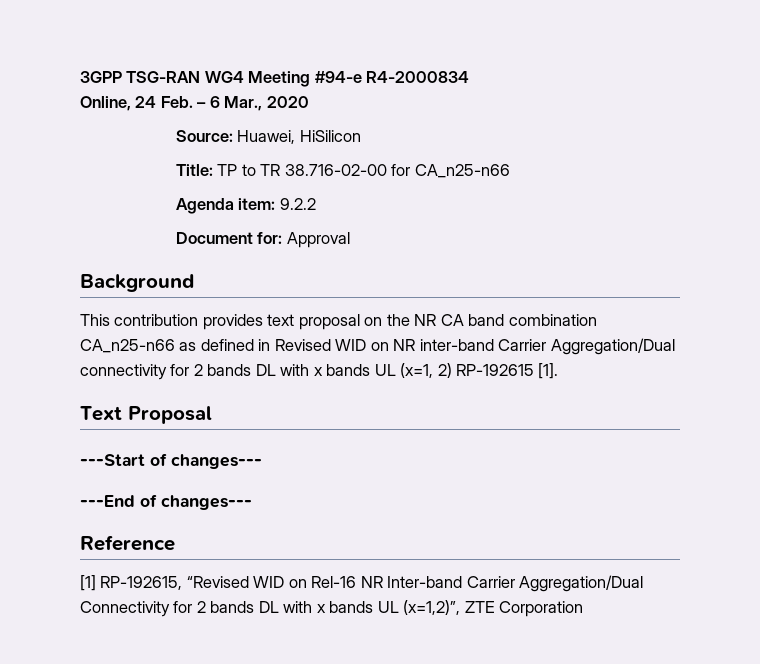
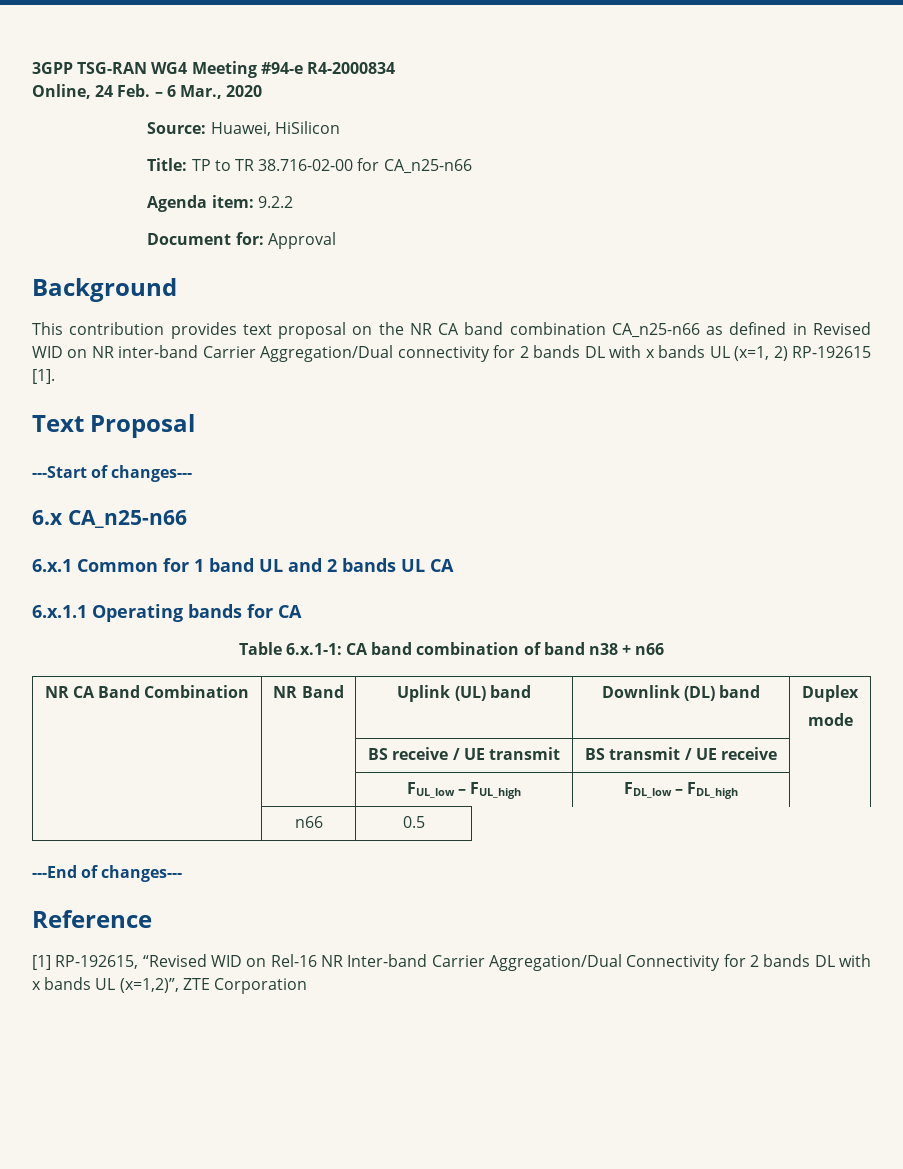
+ 6.x CA_n25-n66
+ 6.x.1 Common for 1 band UL and 2 bands UL CA
+ 6.x.1.1 Operating bands for CA
+ Table 6.x.1-1: CA band combination of band n38 + n66
+ NR CA Band Combination | NR Band | Uplink (UL) band | Downlink (DL) band | Duplex
+ mode
+ | | BS receive / UE transmit | BS transmit / UE receive |
+ | | FUL_low – FUL_high | FDL_low – FDL_high |
+ | n66 | 0.5

